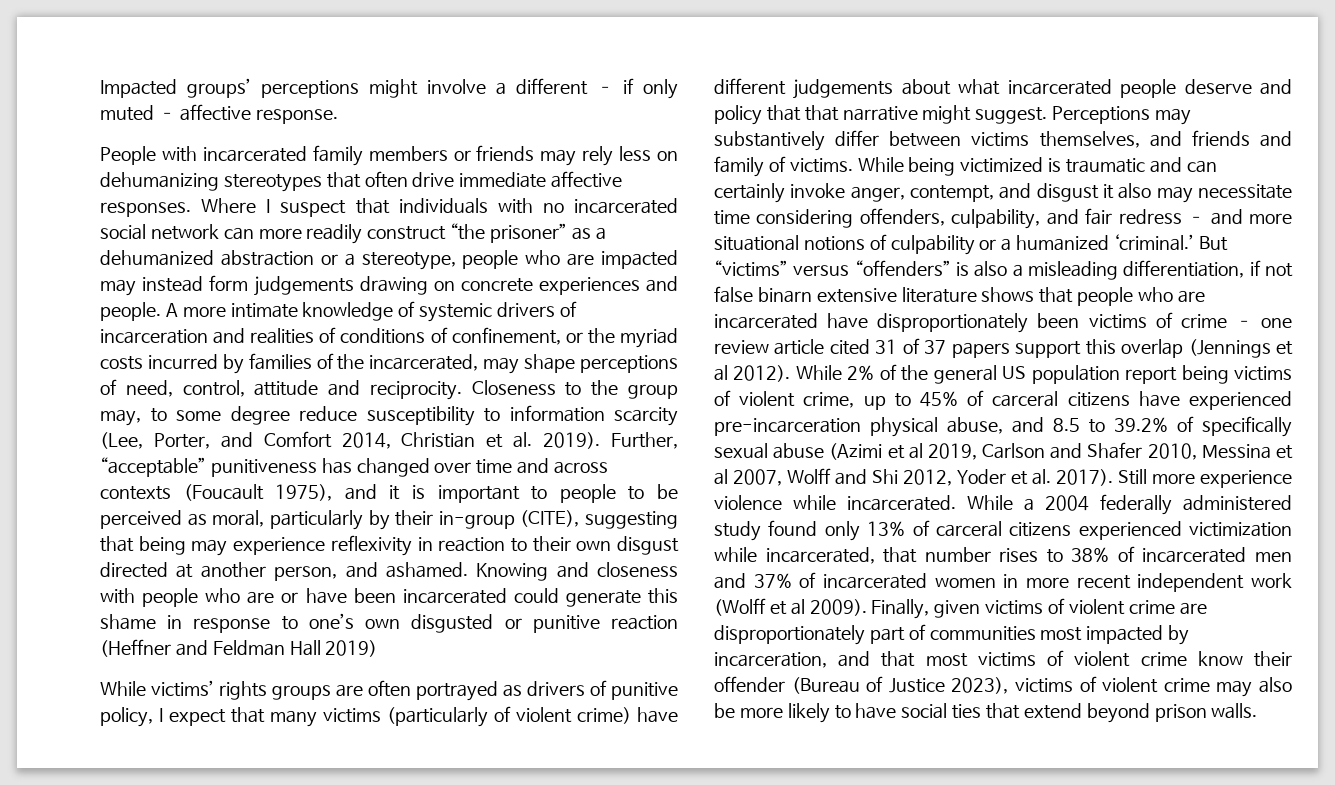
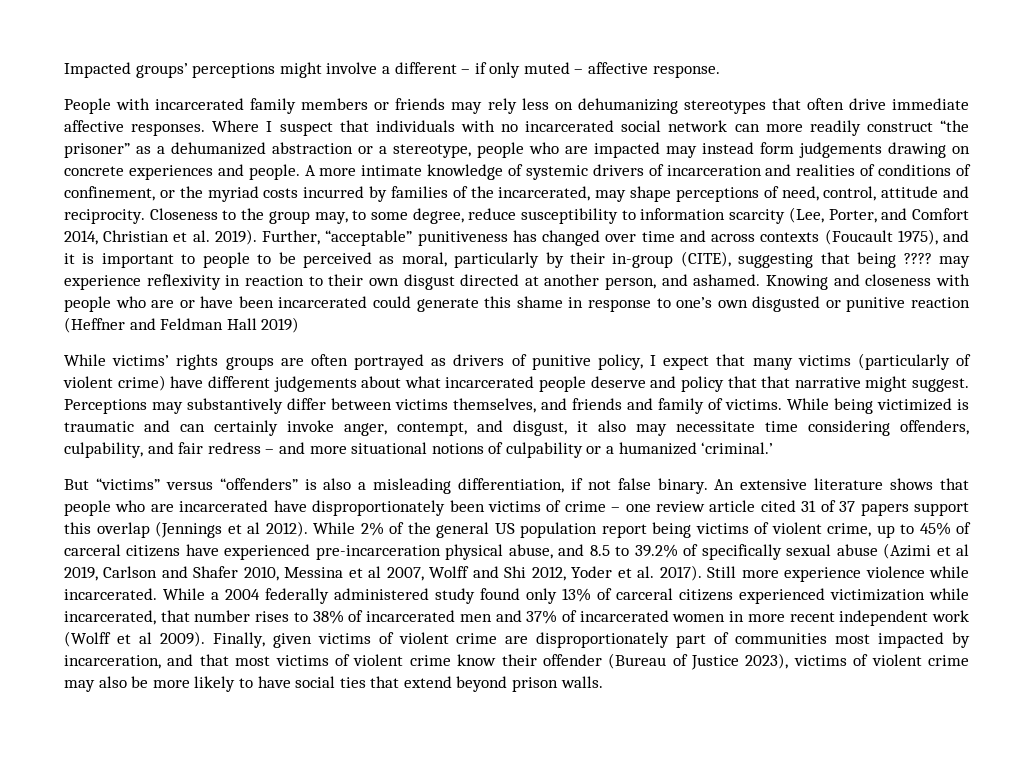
- Closeness to the group may, to some degree reduce susceptibility to information scarcity (Lee, Porter, and Comfort 2014, Christian et al. 2019).
+ Closeness to the group may, to some degree, reduce susceptibility to information scarcity (Lee, Porter, and Comfort 2014, Christian et al. 2019).
- Further, “acceptable” punitiveness has changed over time and across contexts (Foucault 1975), and it is important to people to be perceived as moral, particularly by their in-group (CITE), suggesting that being may experience reflexivity in reaction to their own disgust directed at another person, and ashamed.
+ Further, “acceptable” punitiveness has changed over time and across contexts (Foucault 1975), and it is important to people to be perceived as moral, particularly by their in-group (CITE), suggesting that being ???? may experience reflexivity in reaction to their own disgust directed at another person, and ashamed.
- While being victimized is traumatic and can certainly invoke anger, contempt, and disgust it also may necessitate time considering offenders, culpability, and fair redress – and more situational notions of culpability or a humanized ‘criminal.’ But “victims” versus “offenders” is also a misleading differentiation, if not false binarn extensive literature shows that people who are incarcerated have disproportionately been victims of crime – one review article cited 31 of 37 papers support this overlap (Jennings et al 2012).
+ While being victimized is traumatic and can certainly invoke anger, contempt, and disgust, it also may necessitate time considering offenders, culpability, and fair redress – and more situational notions of culpability or a humanized ‘criminal.’
+ But “victims” versus “offenders” is also a misleading differentiation, if not false binary. An extensive literature shows that people who are incarcerated have disproportionately been victims of crime – one review article cited 31 of 37 papers support this overlap (Jennings et al 2012).

